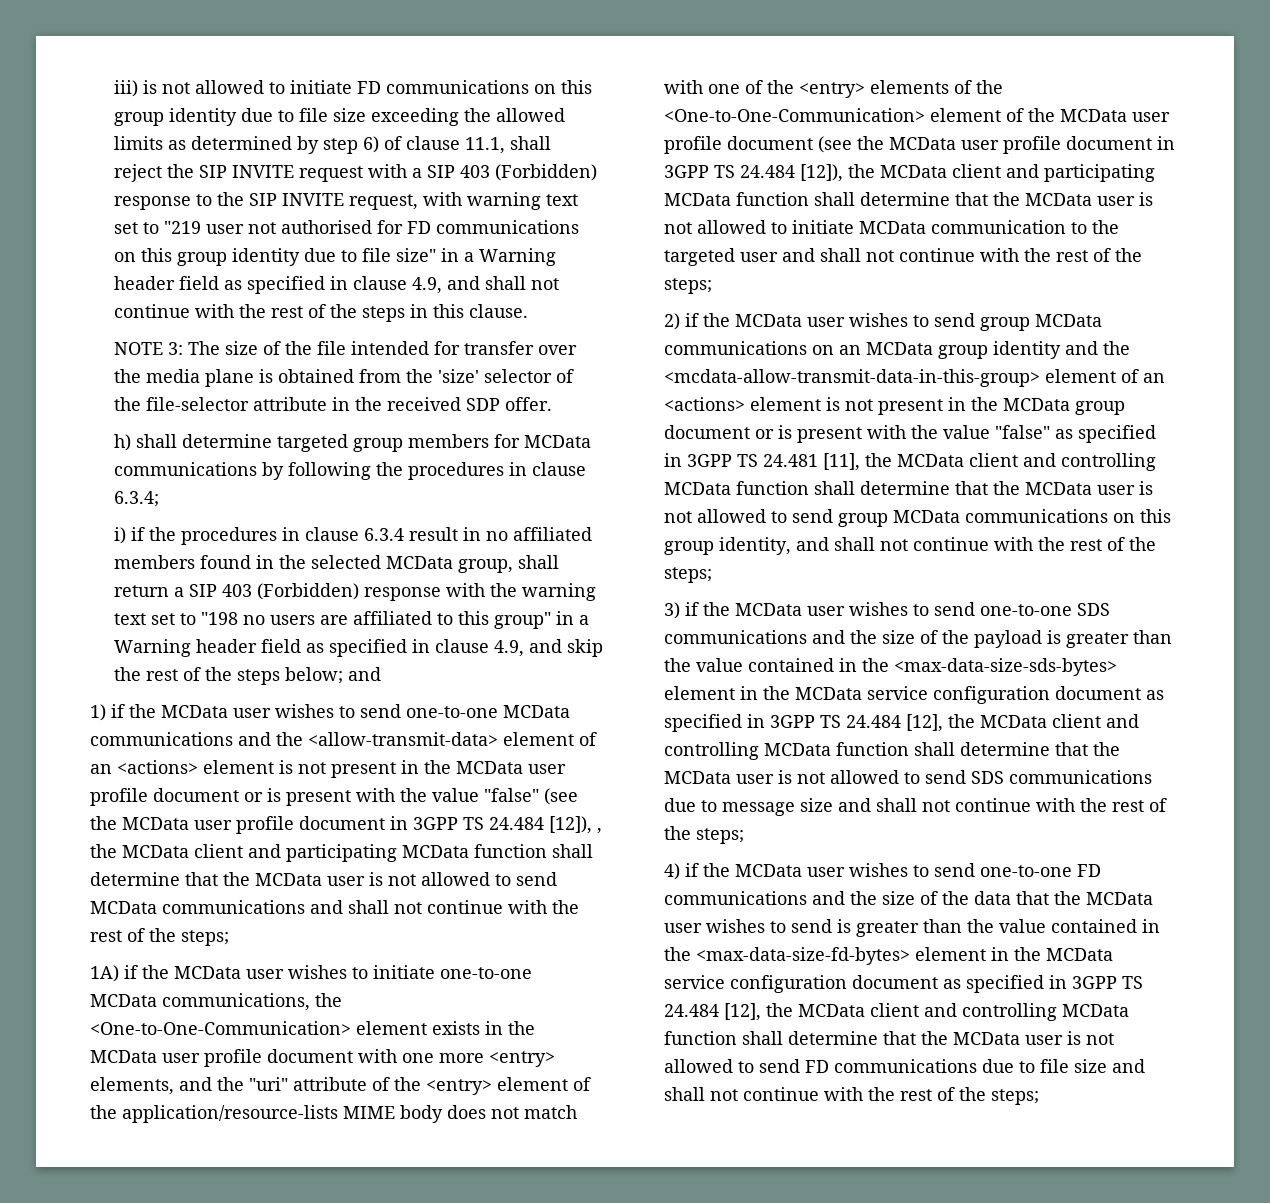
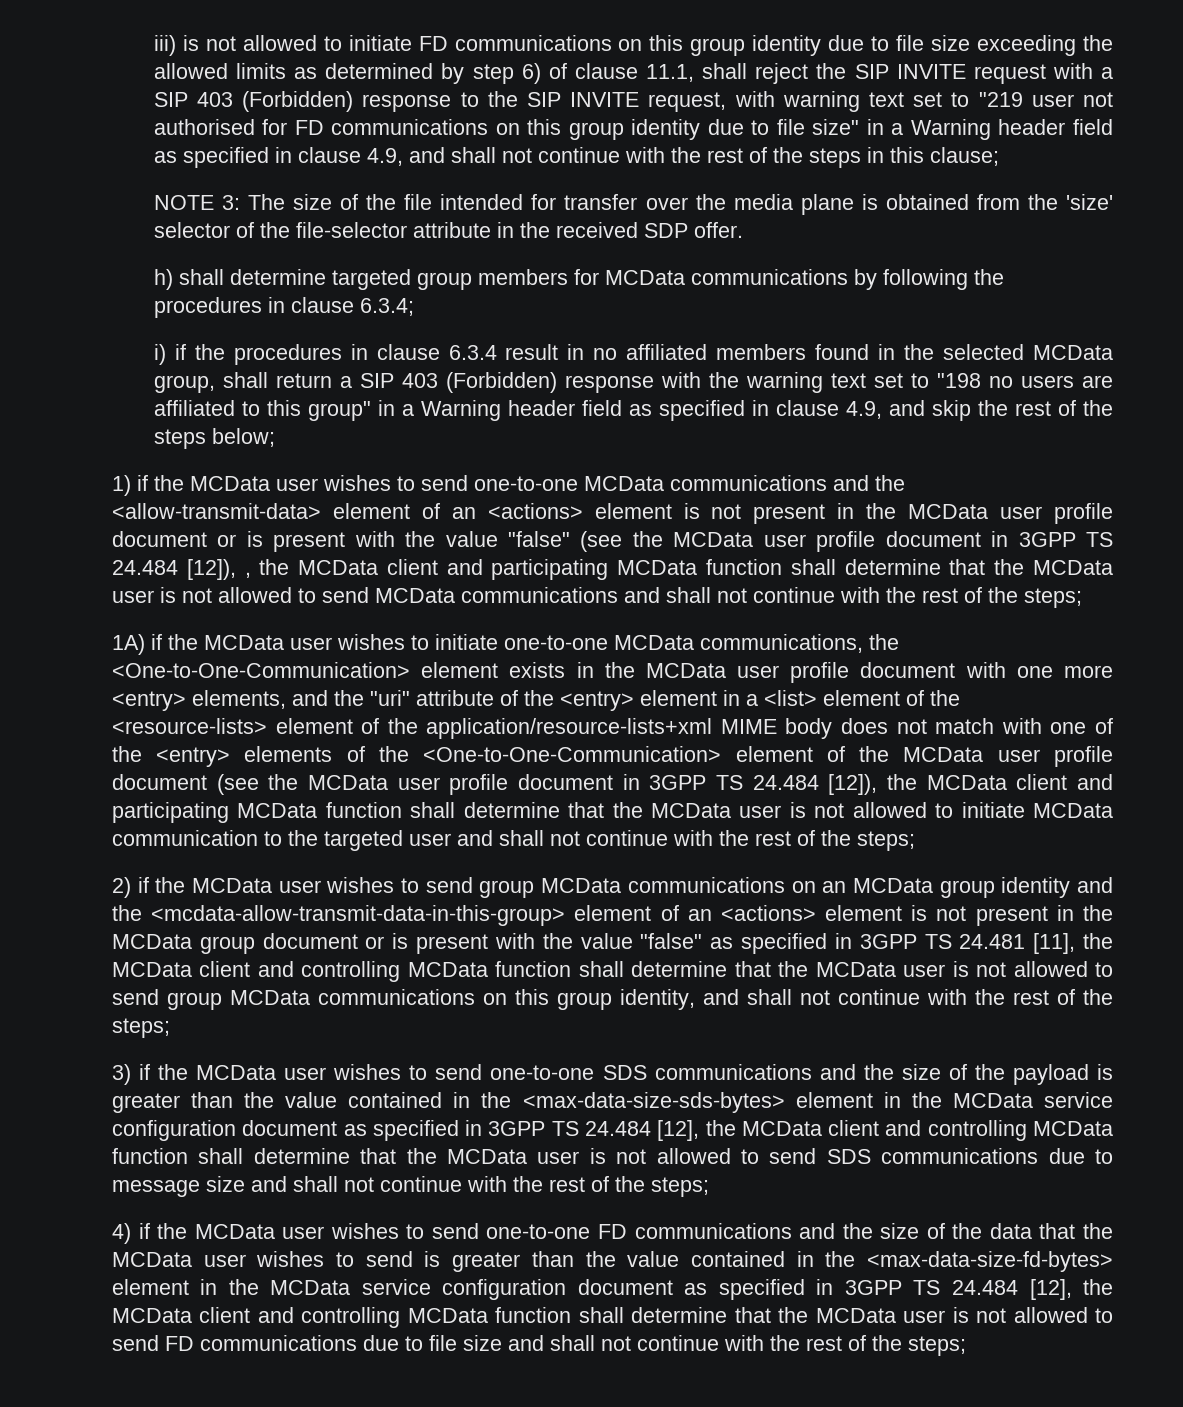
- iii) is not allowed to initiate FD communications on this group identity due to file size exceeding the allowed limits as determined by step 6) of clause 11.1, shall reject the SIP INVITE request with a SIP 403 (Forbidden) response to the SIP INVITE request, with warning text set to "219 user not authorised for FD communications on this group identity due to file size" in a Warning header field as specified in clause 4.9, and shall not continue with the rest of the steps in this clause.
+ iii) is not allowed to initiate FD communications on this group identity due to file size exceeding the allowed limits as determined by step 6) of clause 11.1, shall reject the SIP INVITE request with a SIP 403 (Forbidden) response to the SIP INVITE request, with warning text set to "219 user not authorised for FD communications on this group identity due to file size" in a Warning header field as specified in clause 4.9, and shall not continue with the rest of the steps in this clause;
- i) if the procedures in clause 6.3.4 result in no affiliated members found in the selected MCData group, shall return a SIP 403 (Forbidden) response with the warning text set to "198 no users are affiliated to this group" in a Warning header field as specified in clause 4.9, and skip the rest of the steps below; and
+ i) if the procedures in clause 6.3.4 result in no affiliated members found in the selected MCData group, shall return a SIP 403 (Forbidden) response with the warning text set to "198 no users are affiliated to this group" in a Warning header field as specified in clause 4.9, and skip the rest of the steps below;
- 1A) if the MCData user wishes to initiate one-to-one MCData communications, the <One-to-One-Communication> element exists in the MCData user profile document with one more <entry> elements, and the "uri" attribute of the <entry> element of the application/resource-lists MIME body does not match with one of the <entry> elements of the <One-to-One-Communication> element of the MCData user profile document (see the MCData user profile document in 3GPP TS 24.484 [12]), the MCData client and participating MCData function shall determine that the MCData user is not allowed to initiate MCData communication to the targeted user and shall not continue with the rest of the steps;
+ 1A) if the MCData user wishes to initiate one-to-one MCData communications, the <One-to-One-Communication> element exists in the MCData user profile document with one more <entry> elements, and the "uri" attribute of the <entry> element in a <list> element of the <resource-lists> element of the application/resource-lists+xml MIME body does not match with one of the <entry> elements of the <One-to-One-Communication> element of the MCData user profile document (see the MCData user profile document in 3GPP TS 24.484 [12]), the MCData client and participating MCData function shall determine that the MCData user is not allowed to initiate MCData communication to the targeted user and shall not continue with the rest of the steps;

